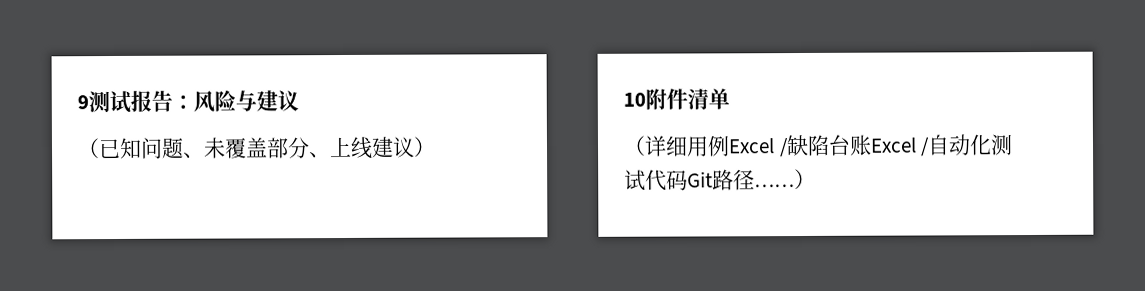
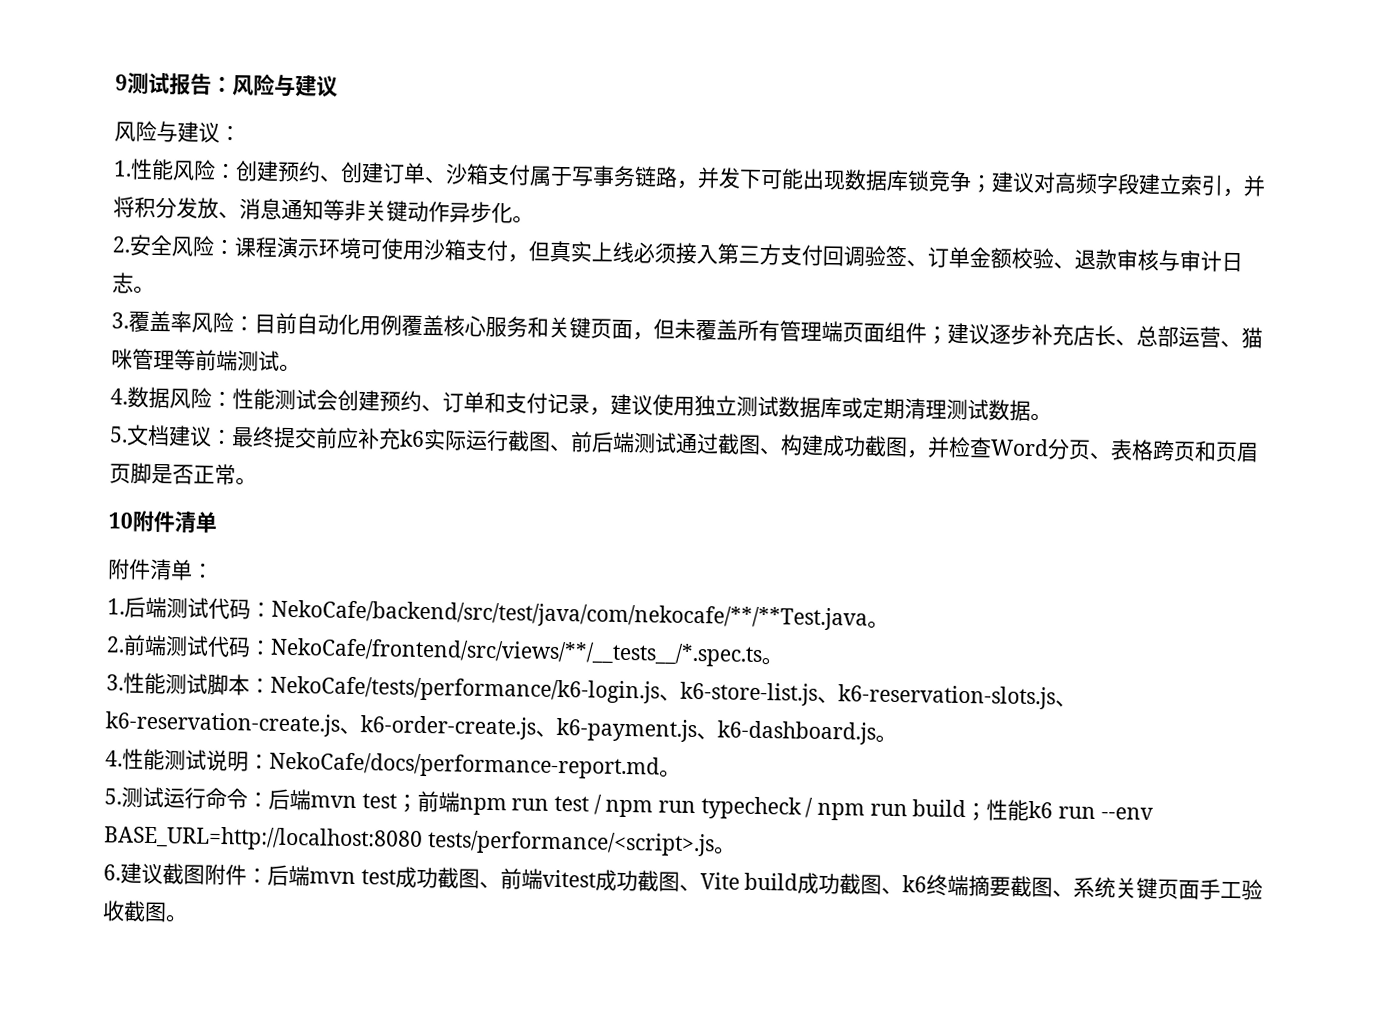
- （已知问题、未覆盖部分、上线建议）
+ 风险与建议：
+ 1.性能风险：创建预约、创建订单、沙箱支付属于写事务链路，并发下可能出现数据库锁竞争；建议对高频字段建立索引，并将积分发放、消息通知等非关键动作异步化。
+ 2.安全风险：课程演示环境可使用沙箱支付，但真实上线必须接入第三方支付回调验签、订单金额校验、退款审核与审计日志。
+ 3.覆盖率风险：目前自动化用例覆盖核心服务和关键页面，但未覆盖所有管理端页面组件；建议逐步补充店长、总部运营、猫咪管理等前端测试。
+ 4.数据风险：性能测试会创建预约、订单和支付记录，建议使用独立测试数据库或定期清理测试数据。
+ 5.文档建议：最终提交前应补充k6实际运行截图、前后端测试通过截图、构建成功截图，并检查Word分页、表格跨页和页眉页脚是否正常。
  10附件清单
- （详细用例Excel /缺陷台账Excel /自动化测试代码Git路径……）
+ 附件清单：
+ 1.后端测试代码：NekoCafe/backend/src/test/java/com/nekocafe/**/**Test.java。
+ 2.前端测试代码：NekoCafe/frontend/src/views/**/__tests__/*.spec.ts。
+ 3.性能测试脚本：NekoCafe/tests/performance/k6-login.js、k6-store-list.js、k6-reservation-slots.js、k6-reservation-create.js、k6-order-create.js、k6-payment.js、k6-dashboard.js。
+ 4.性能测试说明：NekoCafe/docs/performance-report.md。
+ 5.测试运行命令：后端mvn test；前端npm run test / npm run typecheck / npm run build；性能k6 run --env BASE_URL=http://localhost:8080 tests/performance/<script>.js。
+ 6.建议截图附件：后端mvn test成功截图、前端vitest成功截图、Vite build成功截图、k6终端摘要截图、系统关键页面手工验收截图。

